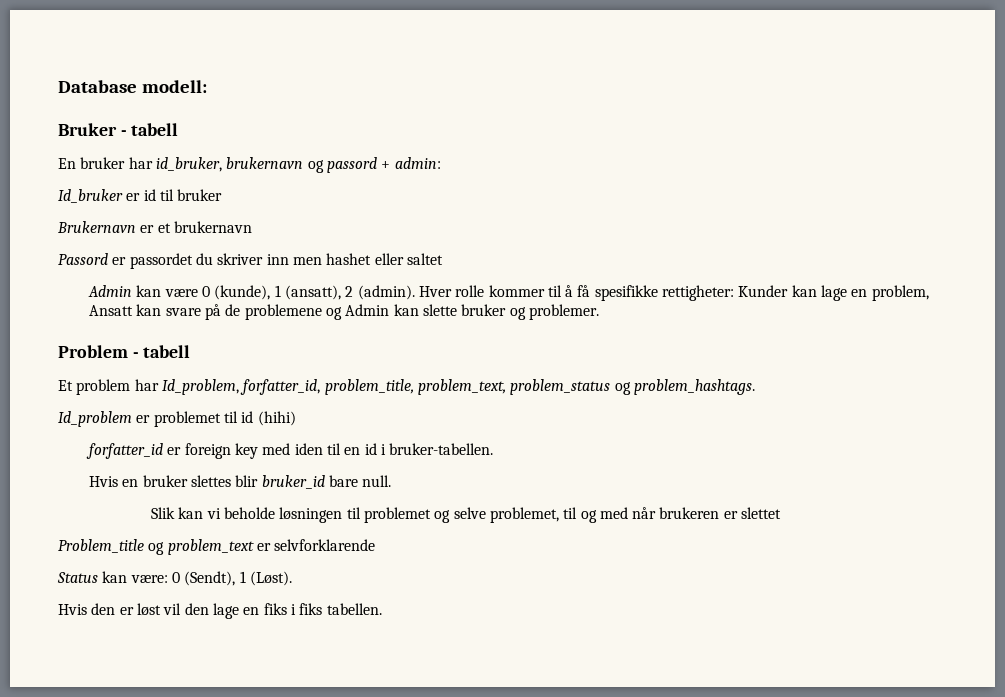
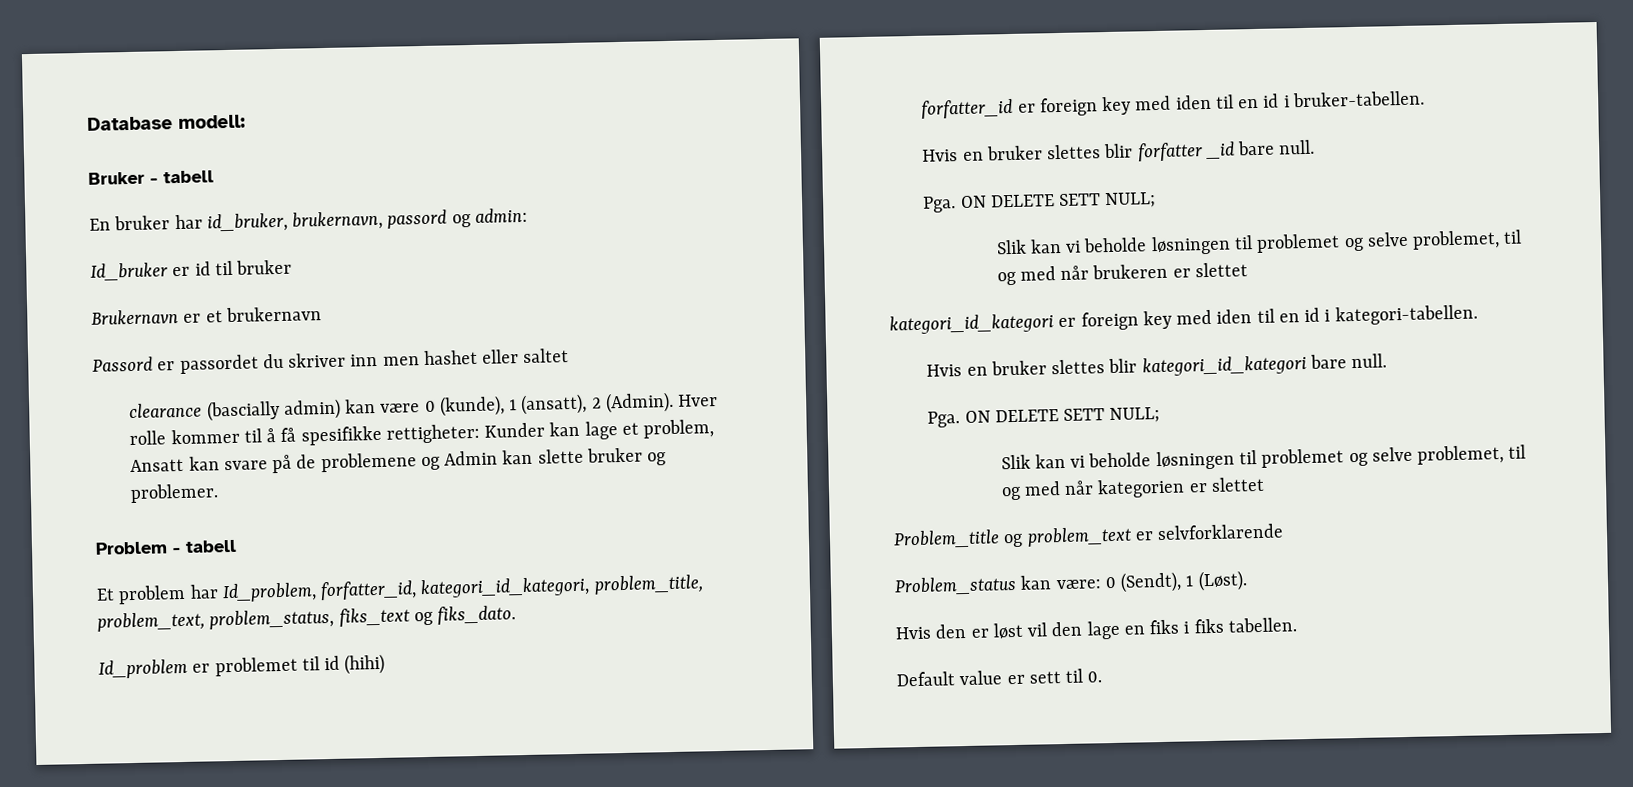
- En bruker har id_bruker, brukernavn og passord + admin:
+ En bruker har id_bruker, brukernavn, passord og admin:
- Admin kan være 0 (kunde), 1 (ansatt), 2 (admin).
+ clearance (bascially admin) kan være 0 (kunde), 1 (ansatt), 2 (Admin).
- Hver rolle kommer til å få spesifikke rettigheter: Kunder kan lage en problem, Ansatt kan svare på de problemene og Admin kan slette bruker og problemer.
+ Hver rolle kommer til å få spesifikke rettigheter: Kunder kan lage et problem, Ansatt kan svare på de problemene og Admin kan slette bruker og problemer.
- Et problem har Id_problem, forfatter_id, problem_title, problem_text, problem_status og problem_hashtags.
+ Et problem har Id_problem, forfatter_id, kategori_id_kategori, problem_title, problem_text, problem_status, fiks_text og fiks_dato.
- Hvis en bruker slettes blir bruker_id bare null.
+ Hvis en bruker slettes blir forfatter _id bare null.
+ Pga. ON DELETE SETT NULL;
+ kategori_id_kategori er foreign key med iden til en id i kategori-tabellen.
+ Hvis en bruker slettes blir kategori_id_kategori bare null.
+ Pga. ON DELETE SETT NULL;
+ Slik kan vi beholde løsningen til problemet og selve problemet, til og med når kategorien er slettet
- Status kan være: 0 (Sendt), 1 (Løst).
+ Problem_status kan være: 0 (Sendt), 1 (Løst).
+ Default value er sett til 0.

